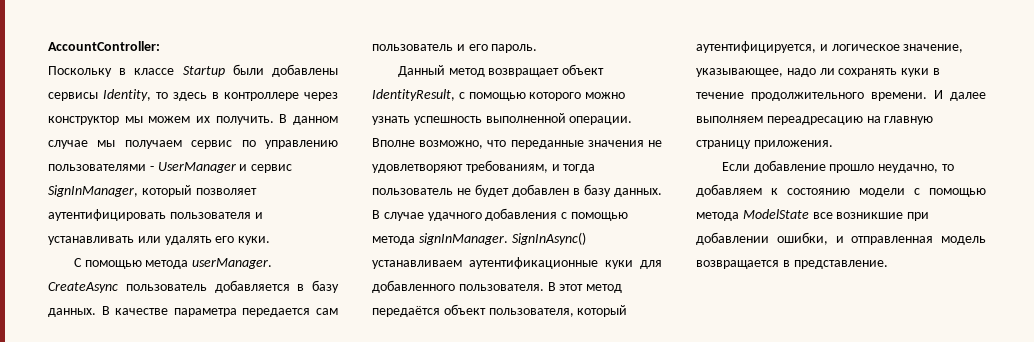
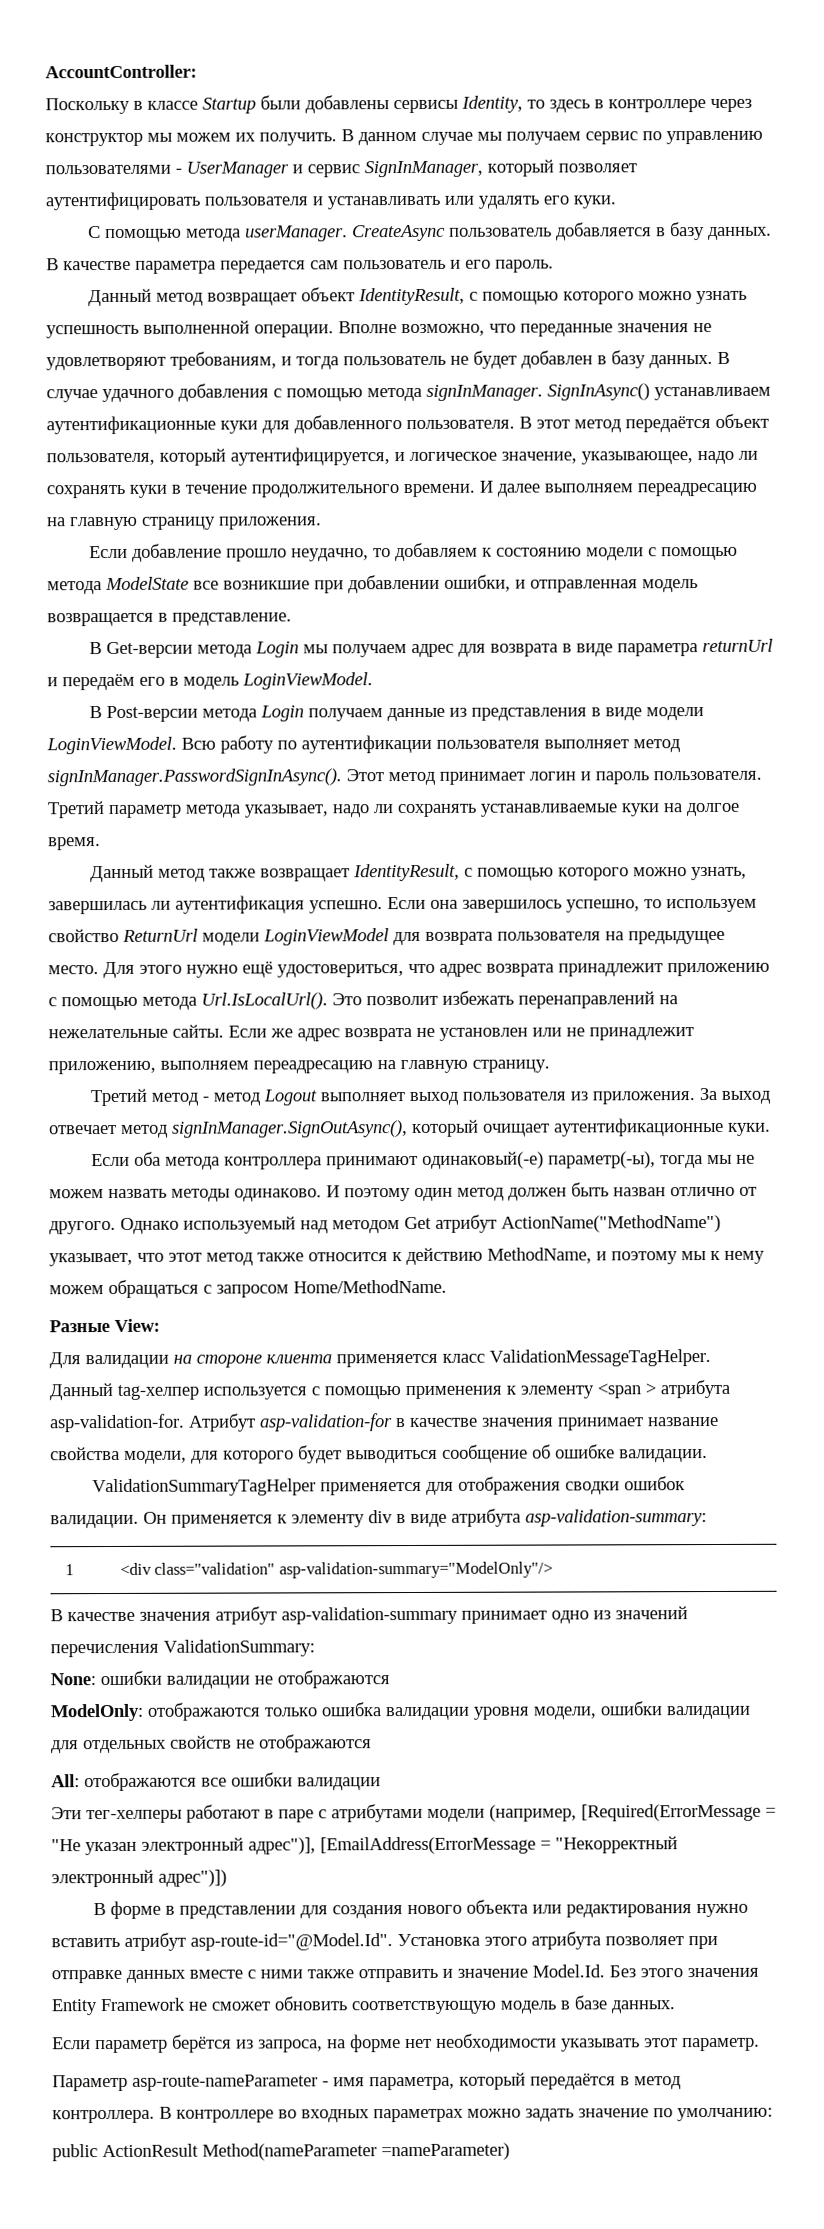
+ В Get-версии метода Login мы получаем адрес для возврата в виде параметра returnUrl и передаём его в модель LoginViewModel.
+ В Post-версии метода Login получаем данные из представления в виде модели LoginViewModel. Всю работу по аутентификации пользователя выполняет метод signInManager.PasswordSignInAsync(). Этот метод принимает логин и пароль пользователя. Третий параметр метода указывает, надо ли сохранять устанавливаемые куки на долгое время.
+ Данный метод также возвращает IdentityResult, с помощью которого можно узнать, завершилась ли аутентификация успешно. Если она завершилось успешно, то используем свойство ReturnUrl модели LoginViewModel для возврата пользователя на предыдущее место. Для этого нужно ещё удостовериться, что адрес возврата принадлежит приложению с помощью метода Url.IsLocalUrl(). Это позволит избежать перенаправлений на нежелательные сайты. Если же адрес возврата не установлен или не принадлежит приложению, выполняем переадресацию на главную страницу.
+ Третий метод - метод Logout выполняет выход пользователя из приложения. За выход отвечает метод signInManager.SignOutAsync(), который очищает аутентификационные куки.
+ Если оба метода контроллера принимают одинаковый(-е) параметр(-ы), тогда мы не можем назвать методы одинаково. И поэтому один метод должен быть назван отлично от другого. Однако используемый над методом Get атрибут ActionName("MethodName") указывает, что этот метод также относится к действию MethodName, и поэтому мы к нему можем обращаться с запросом Home/MethodName.
+ Разные View:
+ Для валидации на стороне клиента применяется класс ValidationMessageTagHelper. Данный tag-хелпер используется с помощью применения к элементу <span > атрибута asp-validation-for. Атрибут asp-validation-for в качестве значения принимает название свойства модели, для которого будет выводиться сообщение об ошибке валидации.
+ ValidationSummaryTagHelper применяется для отображения сводки ошибок валидации. Он применяется к элементу div в виде атрибута asp-validation-summary:
+ 1 | <div class="validation" asp-validation-summary="ModelOnly"/>
+ В качестве значения атрибут asp-validation-summary принимает одно из значений перечисления ValidationSummary:
+ None: ошибки валидации не отображаются
+ ModelOnly: отображаются только ошибка валидации уровня модели, ошибки валидации для отдельных свойств не отображаются
+ All: отображаются все ошибки валидации
+ Эти тег-хелперы работают в паре с атрибутами модели (например, [Required(ErrorMessage = "Не указан электронный адрес")], [EmailAddress(ErrorMessage = "Некорректный электронный адрес")])
+ В форме в представлении для создания нового объекта или редактирования нужно вставить атрибут asp-route-id="@Model.Id". Установка этого атрибута позволяет при отправке данных вместе с ними также отправить и значение Model.Id. Без этого значения Entity Framework не сможет обновить соответствующую модель в базе данных.
+ Если параметр берётся из запроса, на форме нет необходимости указывать этот параметр.
+ Параметр asp-route-nameParameter - имя параметра, который передаётся в метод контроллера. В контроллере во входных параметрах можно задать значение по умолчанию:
+ public ActionResult Method(nameParameter =nameParameter)

